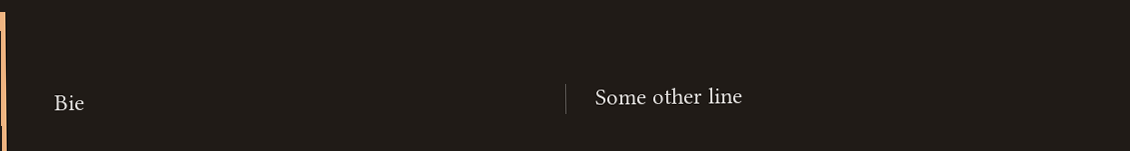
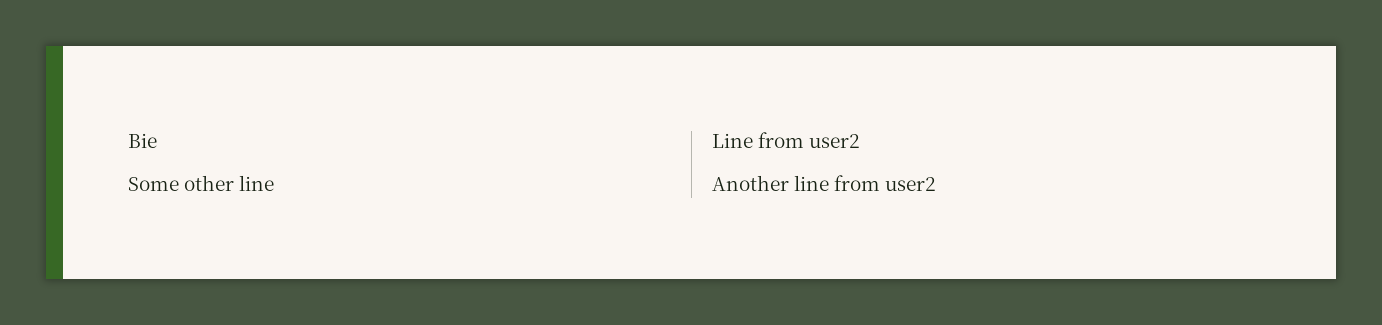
+ Line from user2
+ Another line from user2

